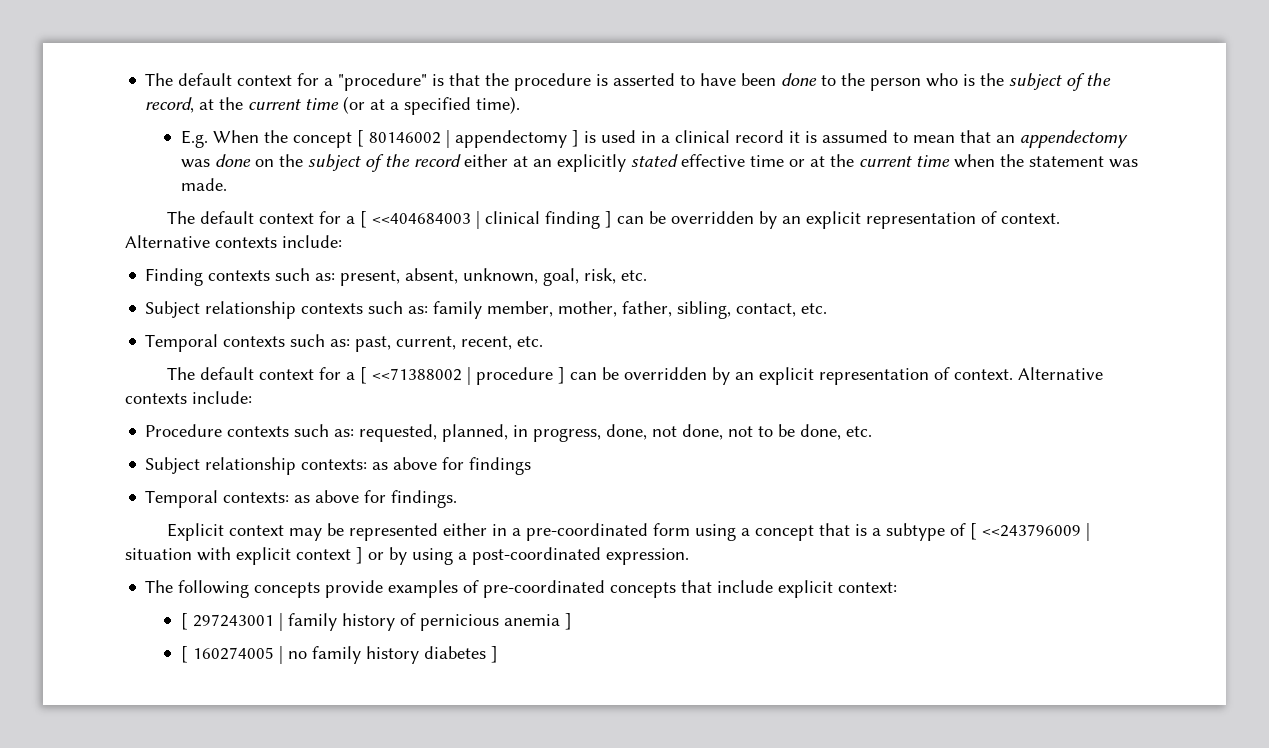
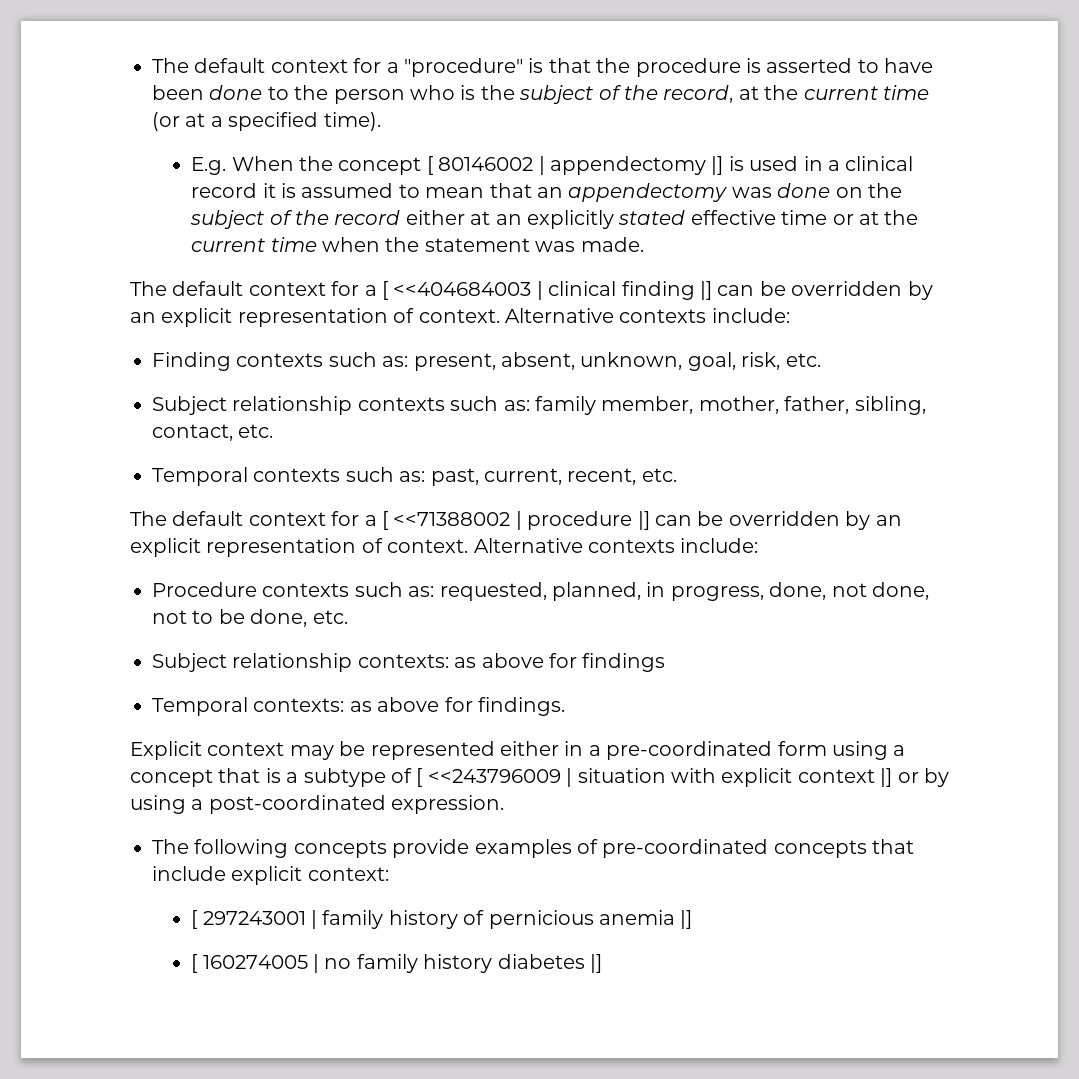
- E.g. When the concept [ 80146002 | appendectomy ] is used in a clinical record it is assumed to mean that an appendectomy was done on the subject of the record either at an explicitly stated effective time or at the current time when the statement was made.
+ E.g. When the concept [ 80146002 | appendectomy |] is used in a clinical record it is assumed to mean that an appendectomy was done on the subject of the record either at an explicitly stated effective time or at the current time when the statement was made.
- The default context for a [ <<404684003 | clinical finding ] can be overridden by an explicit representation of context.
+ The default context for a [ <<404684003 | clinical finding |] can be overridden by an explicit representation of context.
- The default context for a [ <<71388002 | procedure ] can be overridden by an explicit representation of context.
+ The default context for a [ <<71388002 | procedure |] can be overridden by an explicit representation of context.
- Explicit context may be represented either in a pre-coordinated form using a concept that is a subtype of [ <<243796009 | situation with explicit context ] or by using a post-coordinated expression.
+ Explicit context may be represented either in a pre-coordinated form using a concept that is a subtype of [ <<243796009 | situation with explicit context |] or by using a post-coordinated expression.
- [ 297243001 | family history of pernicious anemia ]
+ [ 297243001 | family history of pernicious anemia |]
- [ 160274005 | no family history diabetes ]
+ [ 160274005 | no family history diabetes |]

